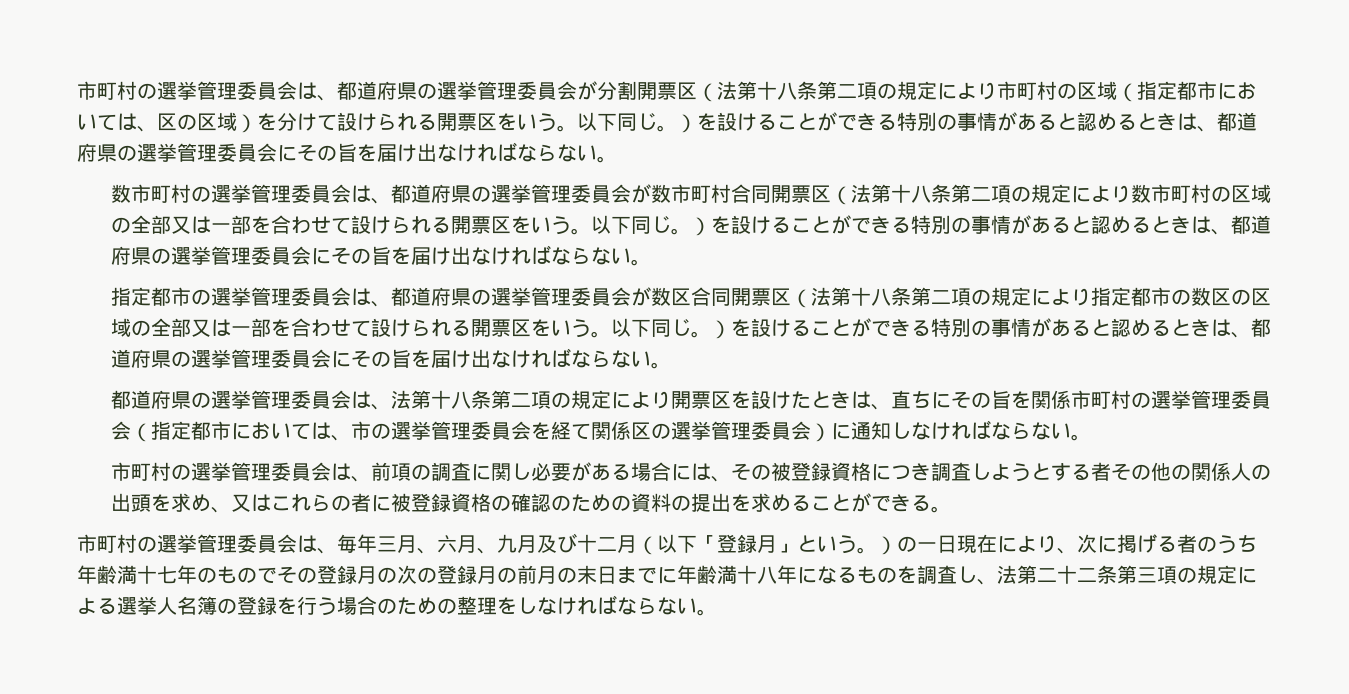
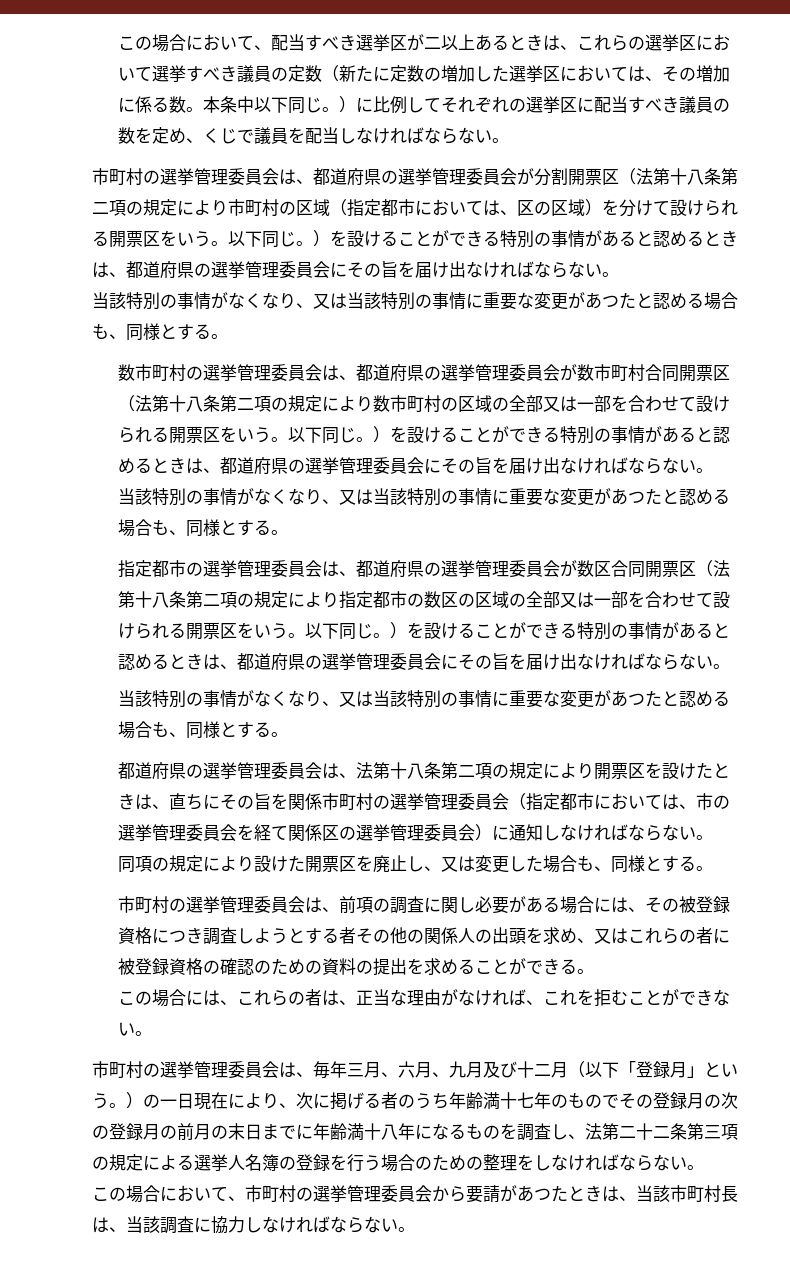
+ この場合において、配当すべき選挙区が二以上あるときは、これらの選挙区において選挙すべき議員の定数（新たに定数の増加した選挙区においては、その増加に係る数。本条中以下同じ。）に比例してそれぞれの選挙区に配当すべき議員の数を定め、くじで議員を配当しなければならない。
  市町村の選挙管理委員会は、都道府県の選挙管理委員会が分割開票区（法第十八条第二項の規定により市町村の区域（指定都市においては、区の区域）を分けて設けられる開票区をいう。以下同じ。）を設けることができる特別の事情があると認めるときは、都道府県の選挙管理委員会にその旨を届け出なければならない。
+ 当該特別の事情がなくなり、又は当該特別の事情に重要な変更があつたと認める場合も、同様とする。
  数市町村の選挙管理委員会は、都道府県の選挙管理委員会が数市町村合同開票区（法第十八条第二項の規定により数市町村の区域の全部又は一部を合わせて設けられる開票区をいう。以下同じ。）を設けることができる特別の事情があると認めるときは、都道府県の選挙管理委員会にその旨を届け出なければならない。
+ 当該特別の事情がなくなり、又は当該特別の事情に重要な変更があつたと認める場合も、同様とする。
  指定都市の選挙管理委員会は、都道府県の選挙管理委員会が数区合同開票区（法第十八条第二項の規定により指定都市の数区の区域の全部又は一部を合わせて設けられる開票区をいう。以下同じ。）を設けることができる特別の事情があると認めるときは、都道府県の選挙管理委員会にその旨を届け出なければならない。
+ 当該特別の事情がなくなり、又は当該特別の事情に重要な変更があつたと認める場合も、同様とする。
+ 同項の規定により設けた開票区を廃止し、又は変更した場合も、同様とする。
+ この場合には、これらの者は、正当な理由がなければ、これを拒むことができない。
+ この場合において、市町村の選挙管理委員会から要請があつたときは、当該市町村長は、当該調査に協力しなければならない。

